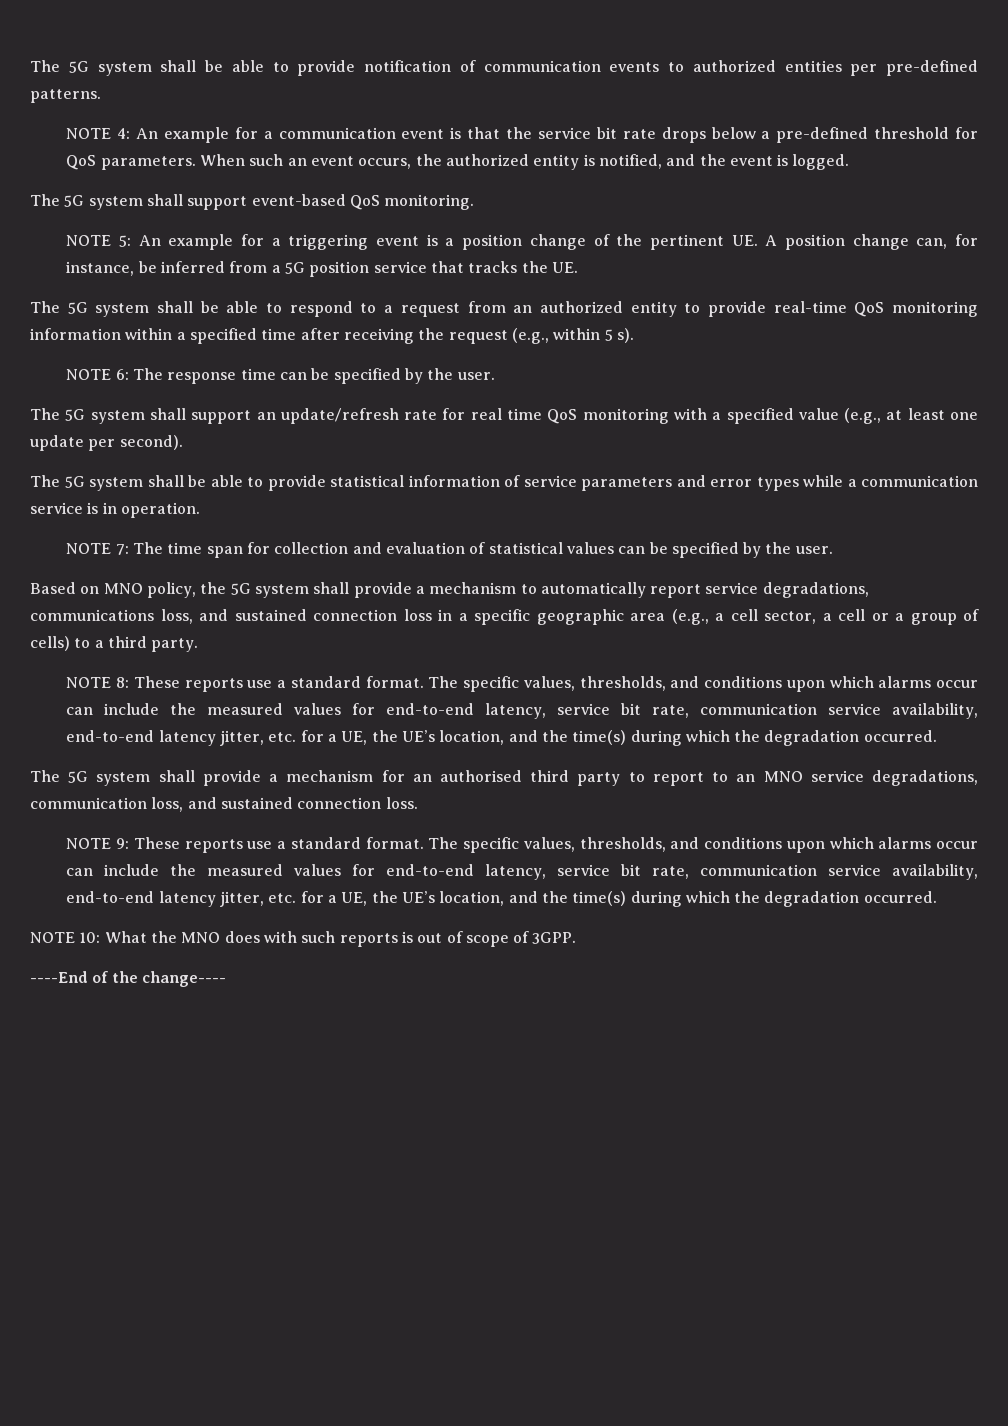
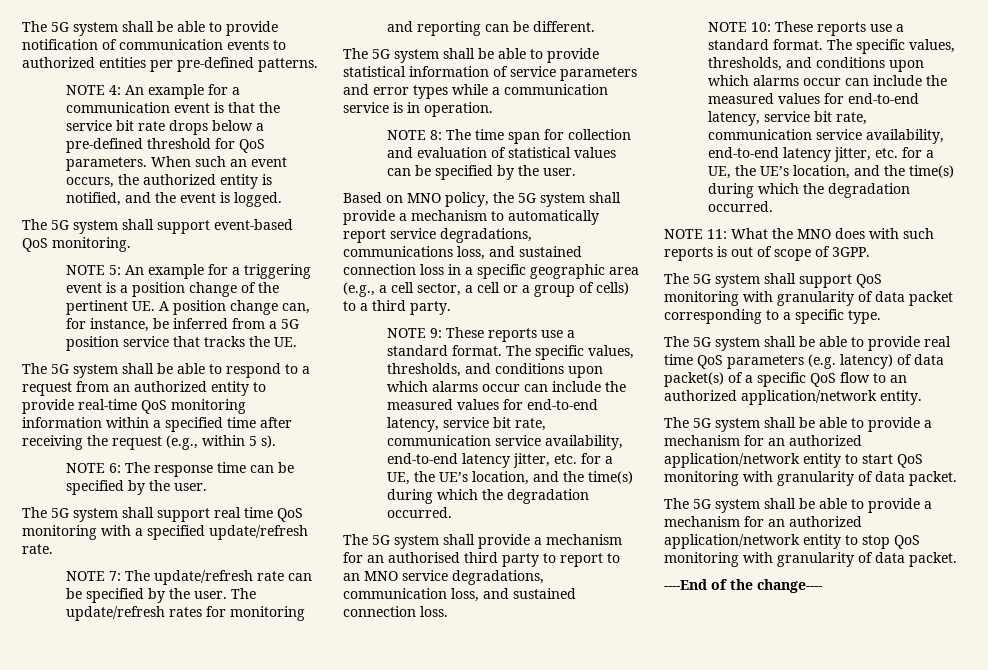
- The 5G system shall support an update/refresh rate for real time QoS monitoring with a specified value (e.g., at least one update per second).
+ The 5G system shall support real time QoS monitoring with a specified update/refresh rate.
+ NOTE 7: The update/refresh rate can be specified by the user. The update/refresh rates for monitoring and reporting can be different.
- NOTE 7: The time span for collection and evaluation of statistical values can be specified by the user.
+ NOTE 8: The time span for collection and evaluation of statistical values can be specified by the user.
- NOTE 8: These reports use a standard format.
+ NOTE 9: These reports use a standard format.
- NOTE 9: These reports use a standard format.
+ NOTE 10: These reports use a standard format.
- NOTE 10: What the MNO does with such reports is out of scope of 3GPP.
+ NOTE 11: What the MNO does with such reports is out of scope of 3GPP.
+ The 5G system shall support QoS monitoring with granularity of data packet corresponding to a specific type.
+ The 5G system shall be able to provide real time QoS parameters (e.g. latency) of data packet(s) of a specific QoS flow to an authorized application/network entity.
+ The 5G system shall be able to provide a mechanism for an authorized application/network entity to start QoS monitoring with granularity of data packet.
+ The 5G system shall be able to provide a mechanism for an authorized application/network entity to stop QoS monitoring with granularity of data packet.

